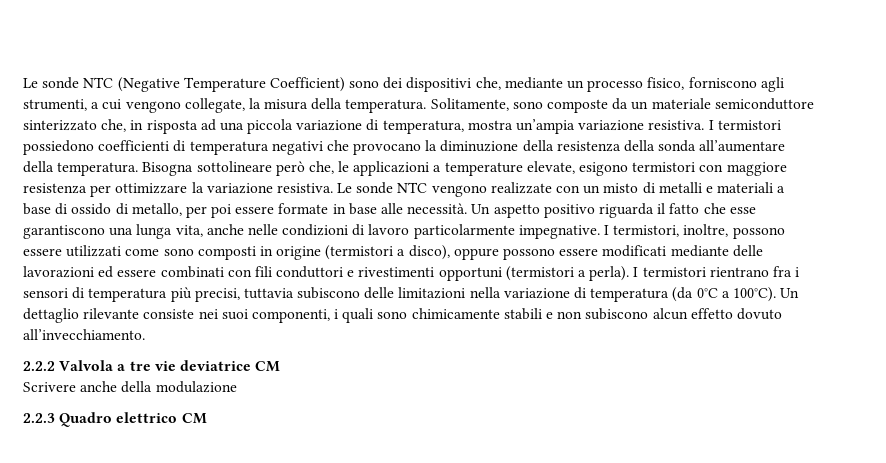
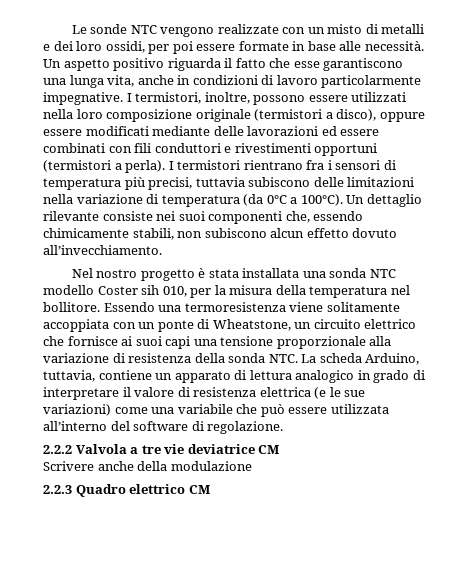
- Le sonde NTC (Negative Temperature Coefficient) sono dei dispositivi che, mediante un processo fisico, forniscono agli strumenti, a cui vengono collegate, la misura della temperatura. Solitamente, sono composte da un materiale semiconduttore sinterizzato che, in risposta ad una piccola variazione di temperatura, mostra un’ampia variazione resistiva. I termistori possiedono coefficienti di temperatura negativi che provocano la diminuzione della resistenza della sonda all’aumentare della temperatura. Bisogna sottolineare però che, le applicazioni a temperature elevate, esigono termistori con maggiore resistenza per ottimizzare la variazione resistiva. Le sonde NTC vengono realizzate con un misto di metalli e materiali a base di ossido di metallo, per poi essere formate in base alle necessità.
+ Le sonde NTC vengono realizzate con un misto di metalli e dei loro ossidi, per poi essere formate in base alle necessità.
- Un aspetto positivo riguarda il fatto che esse garantiscono una lunga vita, anche nelle condizioni di lavoro particolarmente impegnative.
+ Un aspetto positivo riguarda il fatto che esse garantiscono una lunga vita, anche in condizioni di lavoro particolarmente impegnative.
- I termistori, inoltre, possono essere utilizzati come sono composti in origine (termistori a disco), oppure possono essere modificati mediante delle lavorazioni ed essere combinati con fili conduttori e rivestimenti opportuni (termistori a perla).
+ I termistori, inoltre, possono essere utilizzati nella loro composizione originale (termistori a disco), oppure essere modificati mediante delle lavorazioni ed essere combinati con fili conduttori e rivestimenti opportuni (termistori a perla).
- Un dettaglio rilevante consiste nei suoi componenti, i quali sono chimicamente stabili e non subiscono alcun effetto dovuto all’invecchiamento.
+ Un dettaglio rilevante consiste nei suoi componenti che, essendo chimicamente stabili, non subiscono alcun effetto dovuto all’invecchiamento.
+ Nel nostro progetto è stata installata una sonda NTC modello Coster sih 010, per la misura della temperatura nel bollitore. Essendo una termoresistenza viene solitamente accoppiata con un ponte di Wheatstone, un circuito elettrico che fornisce ai suoi capi una tensione proporzionale alla variazione di resistenza della sonda NTC. La scheda Arduino, tuttavia, contiene un apparato di lettura analogico in grado di interpretare il valore di resistenza elettrica (e le sue variazioni) come una variabile che può essere utilizzata all’interno del software di regolazione.

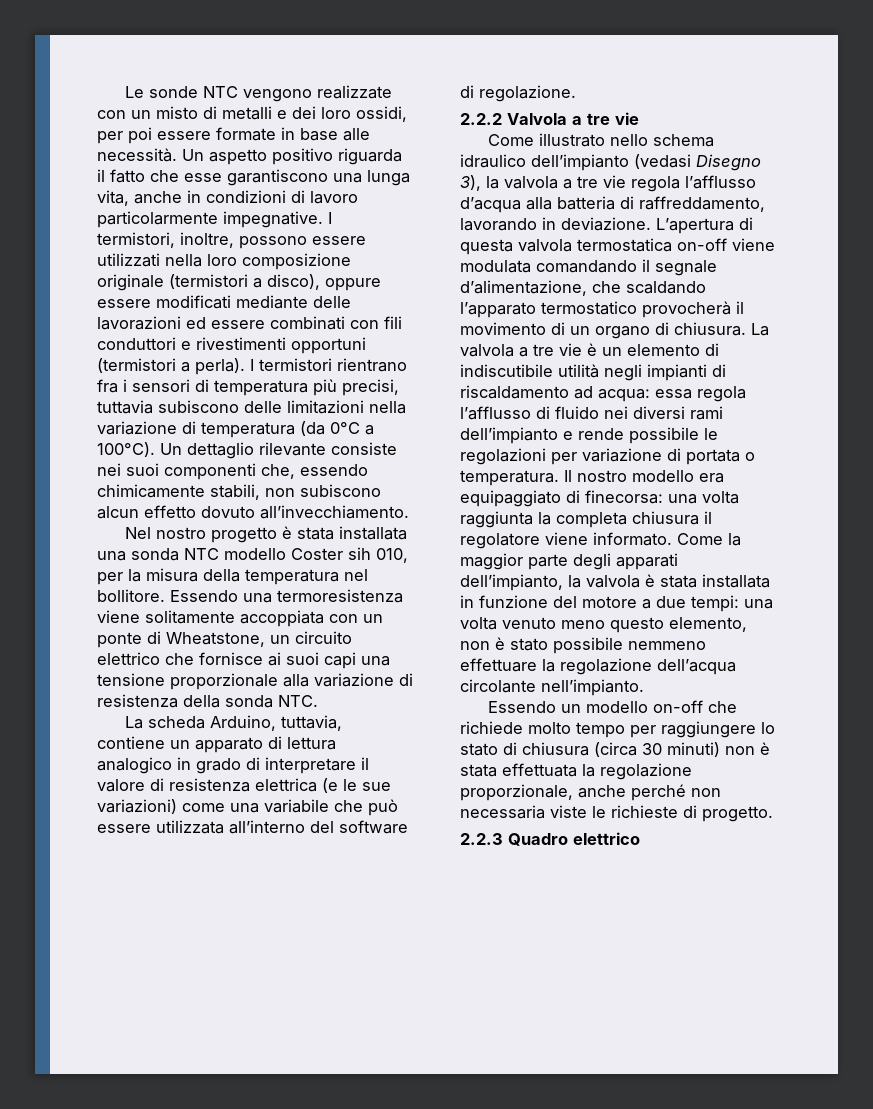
- Essendo una termoresistenza viene solitamente accoppiata con un ponte di Wheatstone, un circuito elettrico che fornisce ai suoi capi una tensione proporzionale alla variazione di resistenza della sonda NTC. La scheda Arduino, tuttavia, contiene un apparato di lettura analogico in grado di interpretare il valore di resistenza elettrica (e le sue variazioni) come una variabile che può essere utilizzata all’interno del software di regolazione.
+ Essendo una termoresistenza viene solitamente accoppiata con un ponte di Wheatstone, un circuito elettrico che fornisce ai suoi capi una tensione proporzionale alla variazione di resistenza della sonda NTC.
+ La scheda Arduino, tuttavia, contiene un apparato di lettura analogico in grado di interpretare il valore di resistenza elettrica (e le sue variazioni) come una variabile che può essere utilizzata all’interno del software di regolazione.
- 2.2.2 Valvola a tre vie deviatrice CM
- Scrivere anche della modulazione
+ 2.2.2 Valvola a tre vie
+ Come illustrato nello schema idraulico dell’impianto (vedasi Disegno 3), la valvola a tre vie regola l’afflusso d’acqua alla batteria di raffreddamento, lavorando in deviazione. L’apertura di questa valvola termostatica on-off viene modulata comandando il segnale d’alimentazione, che scaldando l’apparato termostatico provocherà il movimento di un organo di chiusura. La valvola a tre vie è un elemento di indiscutibile utilità negli impianti di riscaldamento ad acqua: essa regola l’afflusso di fluido nei diversi rami dell’impianto e rende possibile le regolazioni per variazione di portata o temperatura. Il nostro modello era equipaggiato di finecorsa: una volta raggiunta la completa chiusura il regolatore viene informato. Come la maggior parte degli apparati dell’impianto, la valvola è stata installata in funzione del motore a due tempi: una volta venuto meno questo elemento, non è stato possibile nemmeno effettuare la regolazione dell’acqua circolante nell’impianto.
+ Essendo un modello on-off che richiede molto tempo per raggiungere lo stato di chiusura (circa 30 minuti) non è stata effettuata la regolazione proporzionale, anche perché non necessaria viste le richieste di progetto.
- 2.2.3 Quadro elettrico CM
+ 2.2.3 Quadro elettrico

